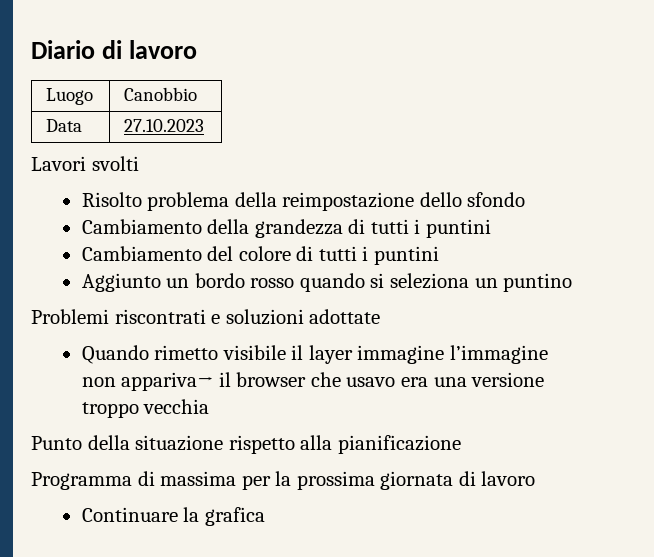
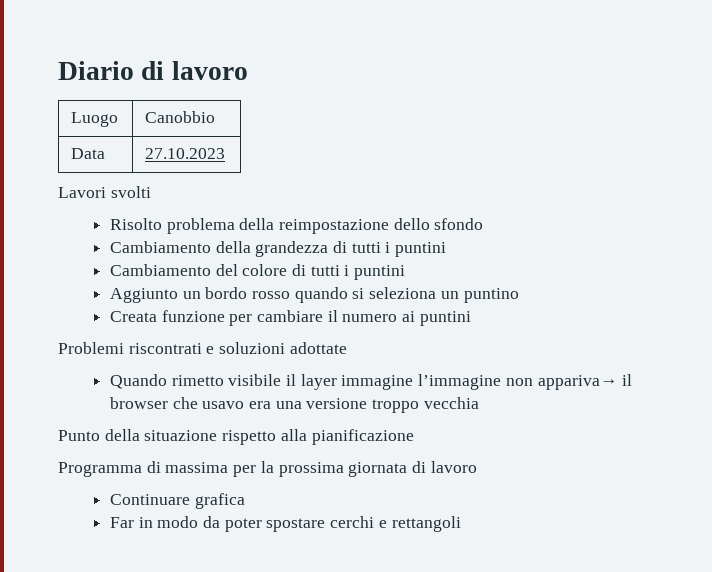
+ Creata funzione per cambiare il numero ai puntini
- Continuare la grafica
+ Continuare grafica
+ Far in modo da poter spostare cerchi e rettangoli

